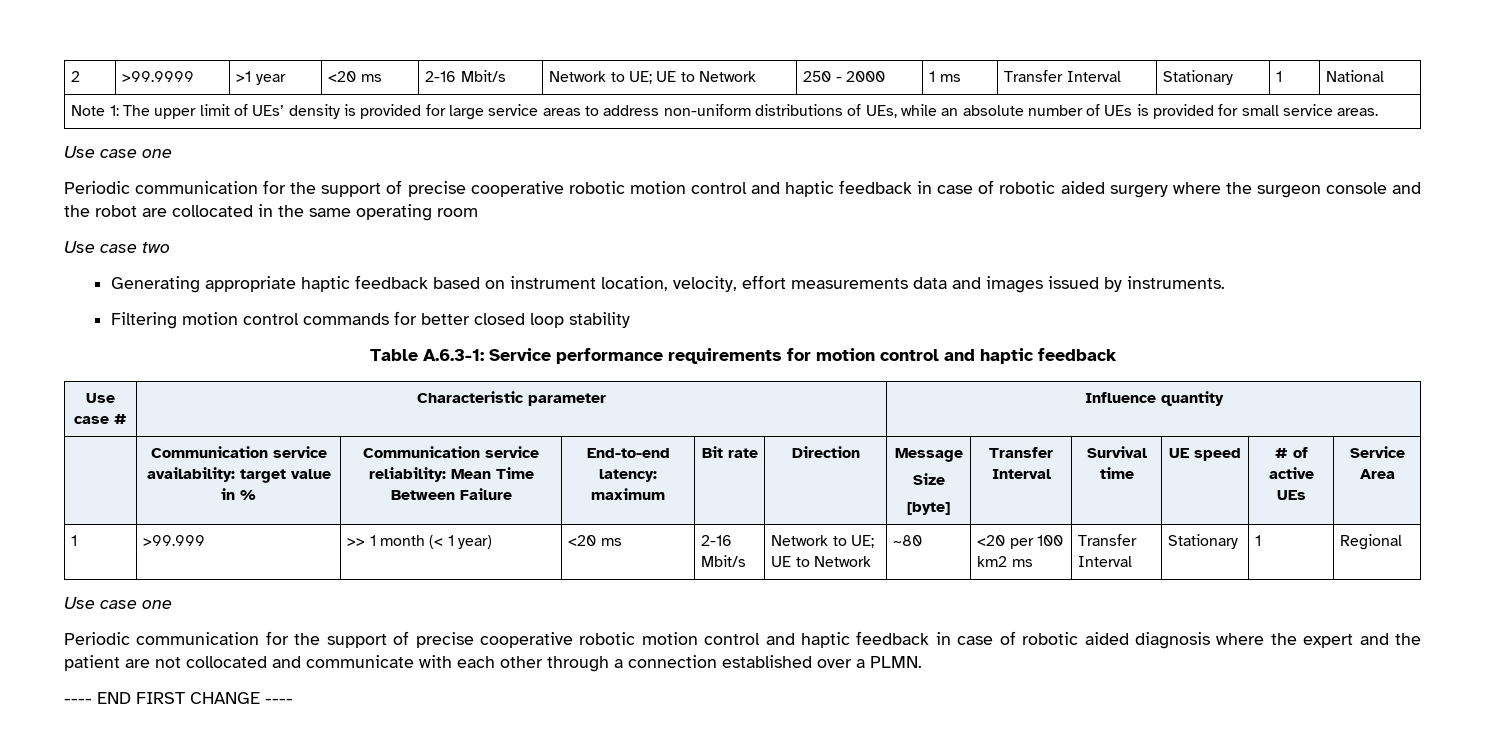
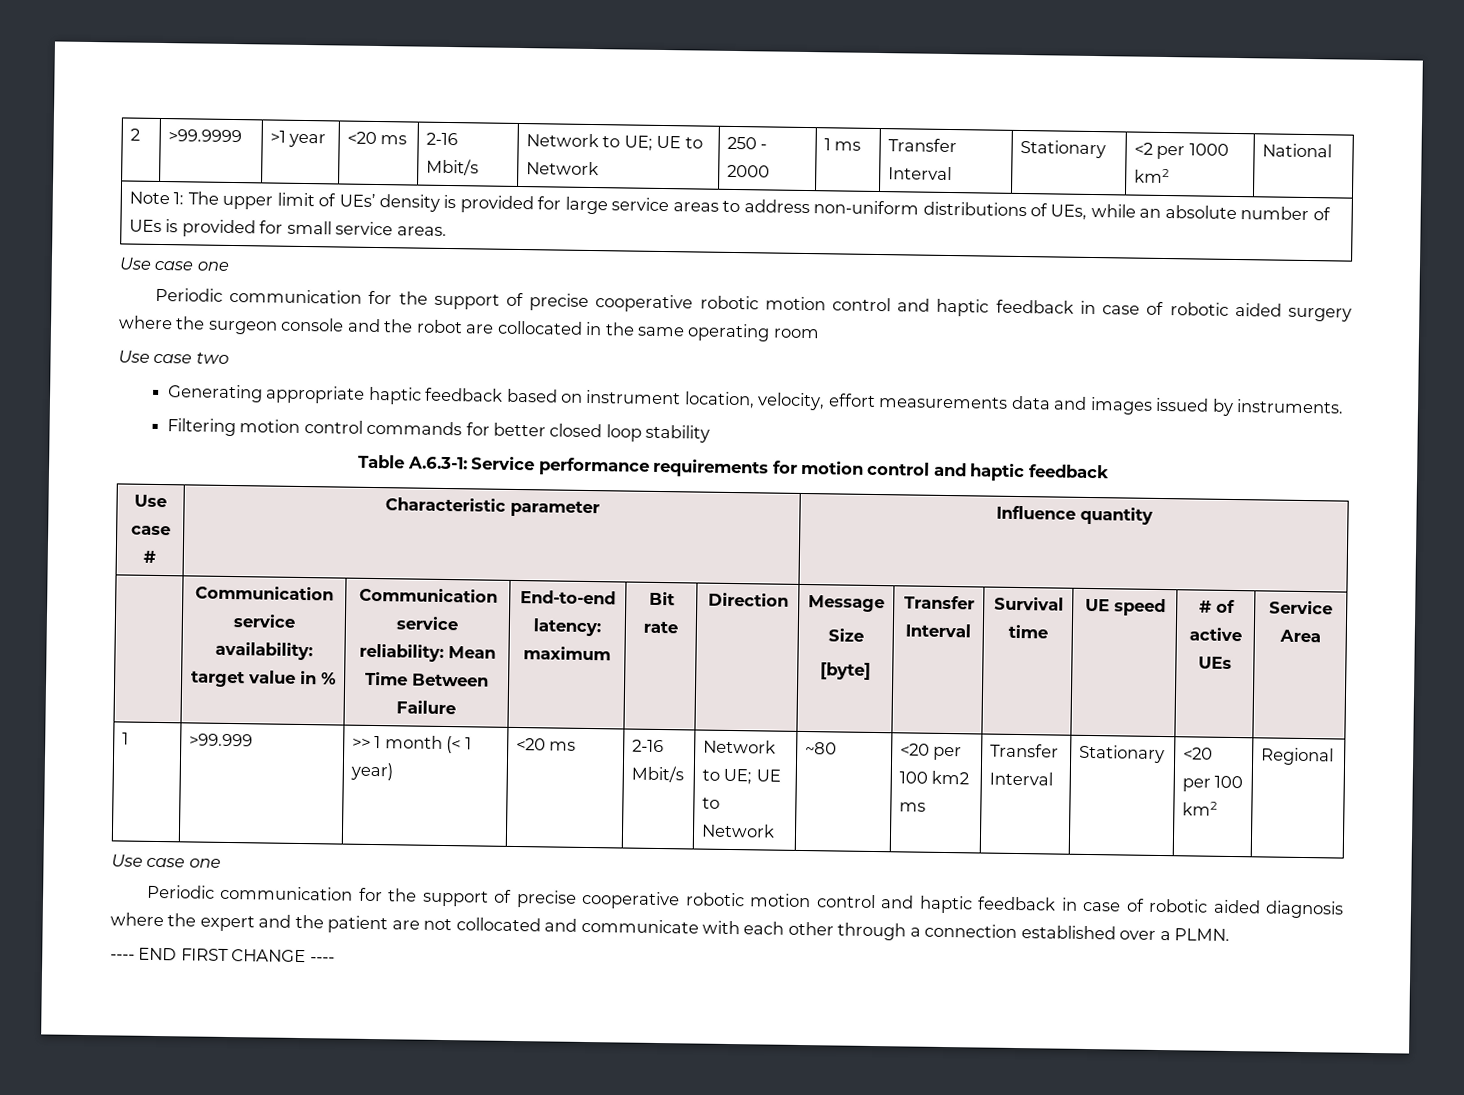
- 2 | >99.9999 | >1 year | <20 ms | 2-16 Mbit/s | Network to UE; UE to Network | 250 - 2000 | 1 ms | Transfer Interval | Stationary | 1 | National
+ 2 | >99.9999 | >1 year | <20 ms | 2-16 Mbit/s | Network to UE; UE to Network | 250 - 2000 | 1 ms | Transfer Interval | Stationary | <2 per 1000 km2 | National
- 1 | >99.999 | >> 1 month (< 1 year) | <20 ms | 2-16 Mbit/s | Network to UE; UE to Network | ~80 | <20 per 100 km2 ms | Transfer Interval | Stationary | 1 | Regional
+ 1 | >99.999 | >> 1 month (< 1 year) | <20 ms | 2-16 Mbit/s | Network to UE; UE to Network | ~80 | <20 per 100 km2 ms | Transfer Interval | Stationary | <20 per 100 km2 | Regional

